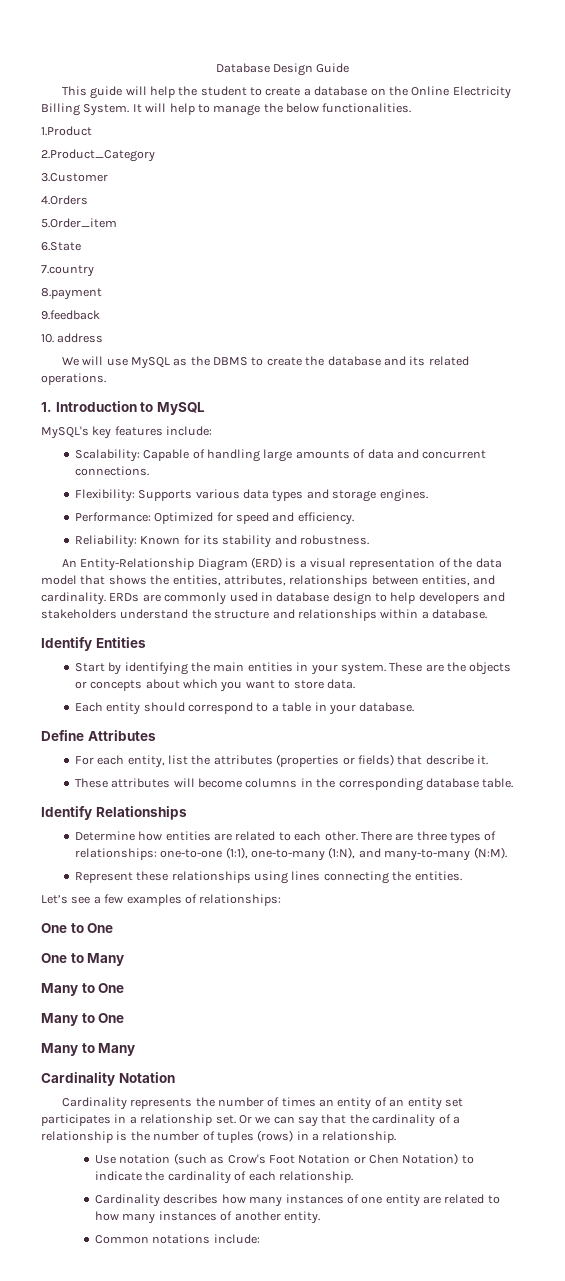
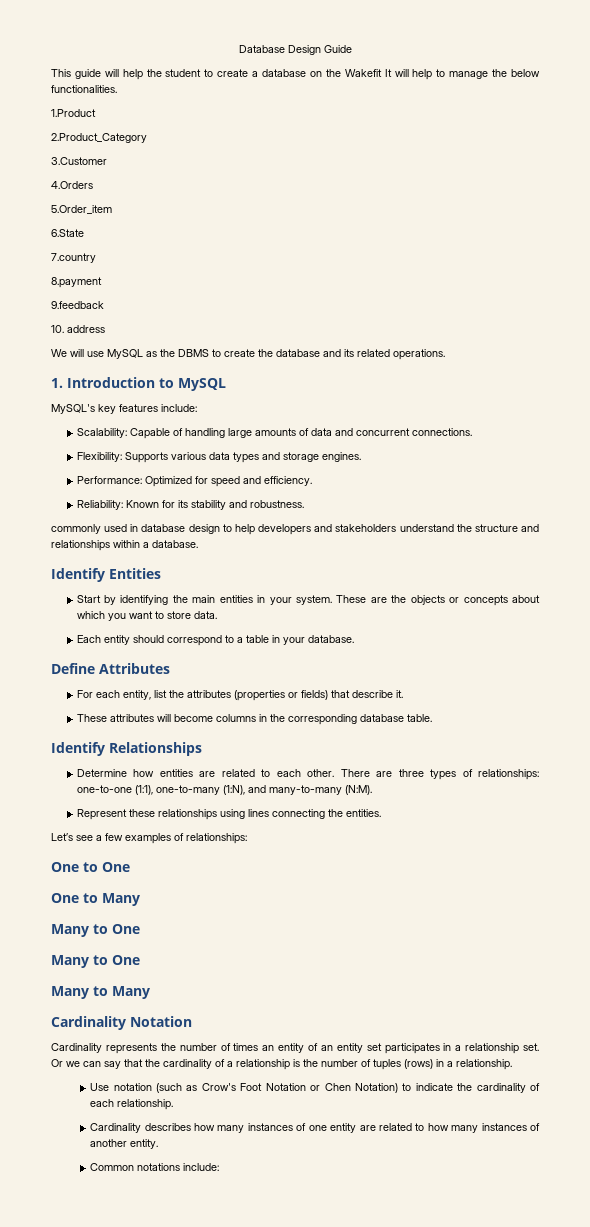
- This guide will help the student to create a database on the Online Electricity Billing System. It will help to manage the below functionalities.
+ This guide will help the student to create a database on the Wakefit It will help to manage the below functionalities.
- An Entity-Relationship Diagram (ERD) is a visual representation of the data model that shows the entities, attributes, relationships between entities, and cardinality. ERDs are commonly used in database design to help developers and stakeholders understand the structure and relationships within a database.
+ commonly used in database design to help developers and stakeholders understand the structure and relationships within a database.

